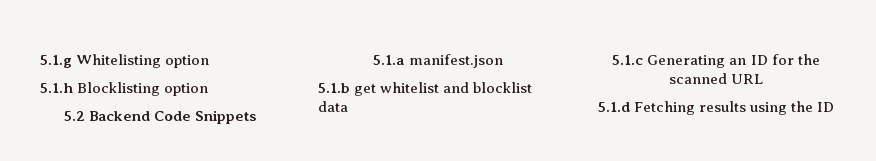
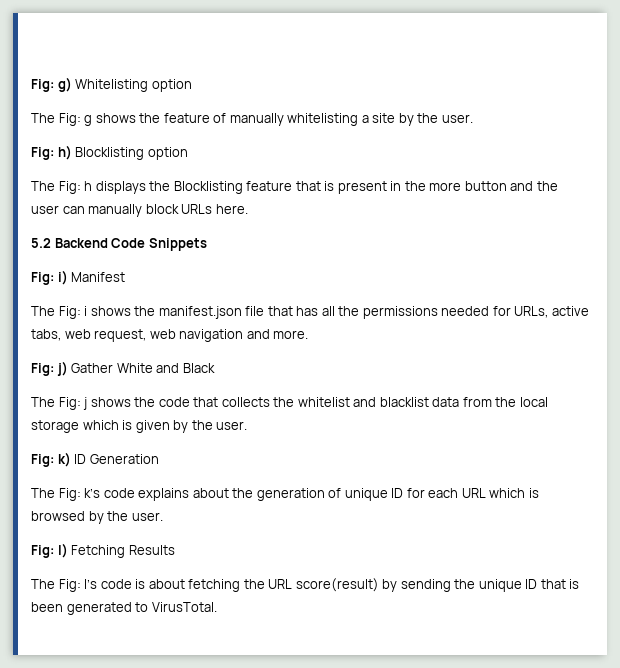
- 5.1.g Whitelisting option
+ Fig: g) Whitelisting option
- 5.1.h Blocklisting option
+ The Fig: g shows the feature of manually whitelisting a site by the user.
+ Fig: h) Blocklisting option
+ The Fig: h displays the Blocklisting feature that is present in the more button and the user can manually block URLs here.
  5.2 Backend Code Snippets
- 5.1.a manifest.json
- 5.1.b get whitelist and blocklist data
- 5.1.c Generating an ID for the scanned URL
- 5.1.d Fetching results using the ID
+ Fig: i) Manifest
+ The Fig: i shows the manifest.json file that has all the permissions needed for URLs, active tabs, web request, web navigation and more.
+ Fig: j) Gather White and Black
+ The Fig: j shows the code that collects the whitelist and blacklist data from the local storage which is given by the user.
+ Fig: k) ID Generation
+ The Fig: k’s code explains about the generation of unique ID for each URL which is browsed by the user.
+ Fig: l) Fetching Results
+ The Fig: l’s code is about fetching the URL score(result) by sending the unique ID that is been generated to VirusTotal.

